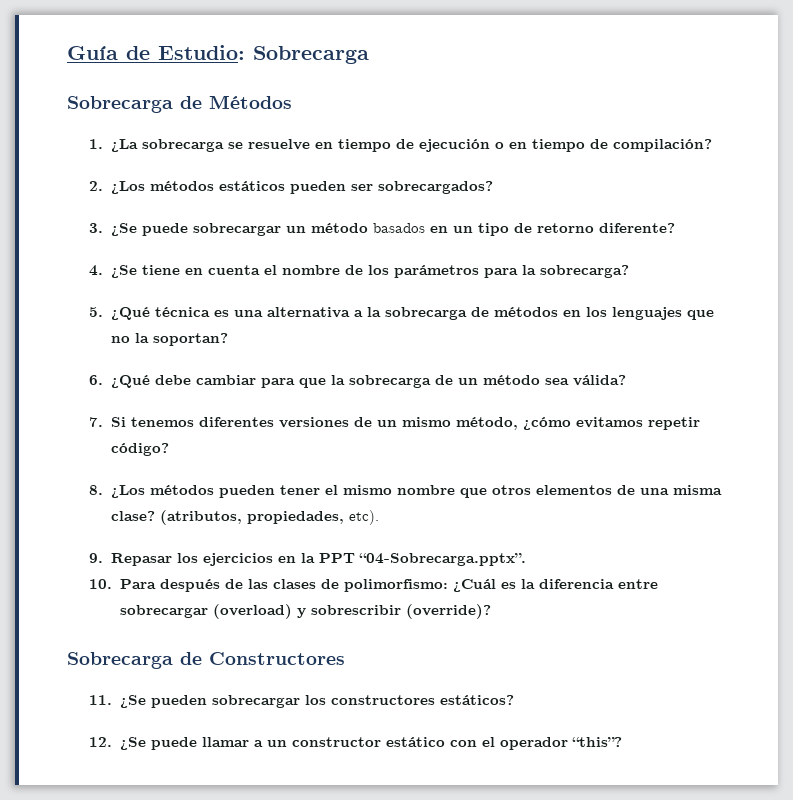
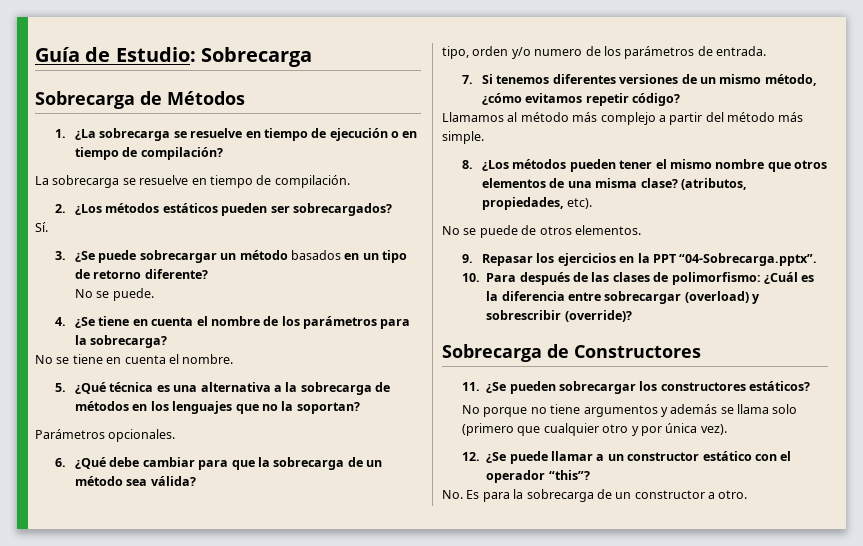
+ La sobrecarga se resuelve en tiempo de compilación.
+ Sí.
+ No se puede.
+ No se tiene en cuenta el nombre.
+ Parámetros opcionales.
+ tipo, orden y/o numero de los parámetros de entrada.
+ Llamamos al método más complejo a partir del método más simple.
+ No se puede de otros elementos.
+ No porque no tiene argumentos y además se llama solo (primero que cualquier otro y por única vez).
+ No. Es para la sobrecarga de un constructor a otro.

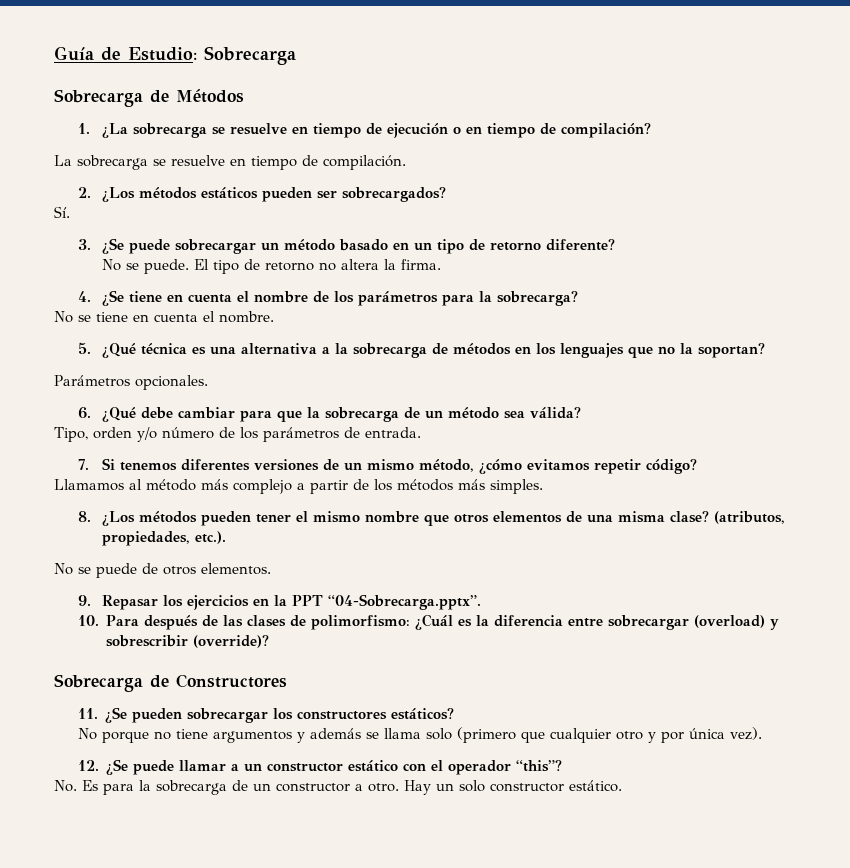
- 3. ¿Se puede sobrecargar un método basados en un tipo de retorno diferente?
+ 3. ¿Se puede sobrecargar un método basado en un tipo de retorno diferente?
+ El tipo de retorno no altera la firma.
- tipo, orden y/o numero de los parámetros de entrada.
+ Tipo, orden y/o número de los parámetros de entrada.
- Llamamos al método más complejo a partir del método más simple.
+ Llamamos al método más complejo a partir de los métodos más simples.
- (atributos, propiedades, etc).
+ (atributos, propiedades, etc.).
+ Hay un solo constructor estático.

